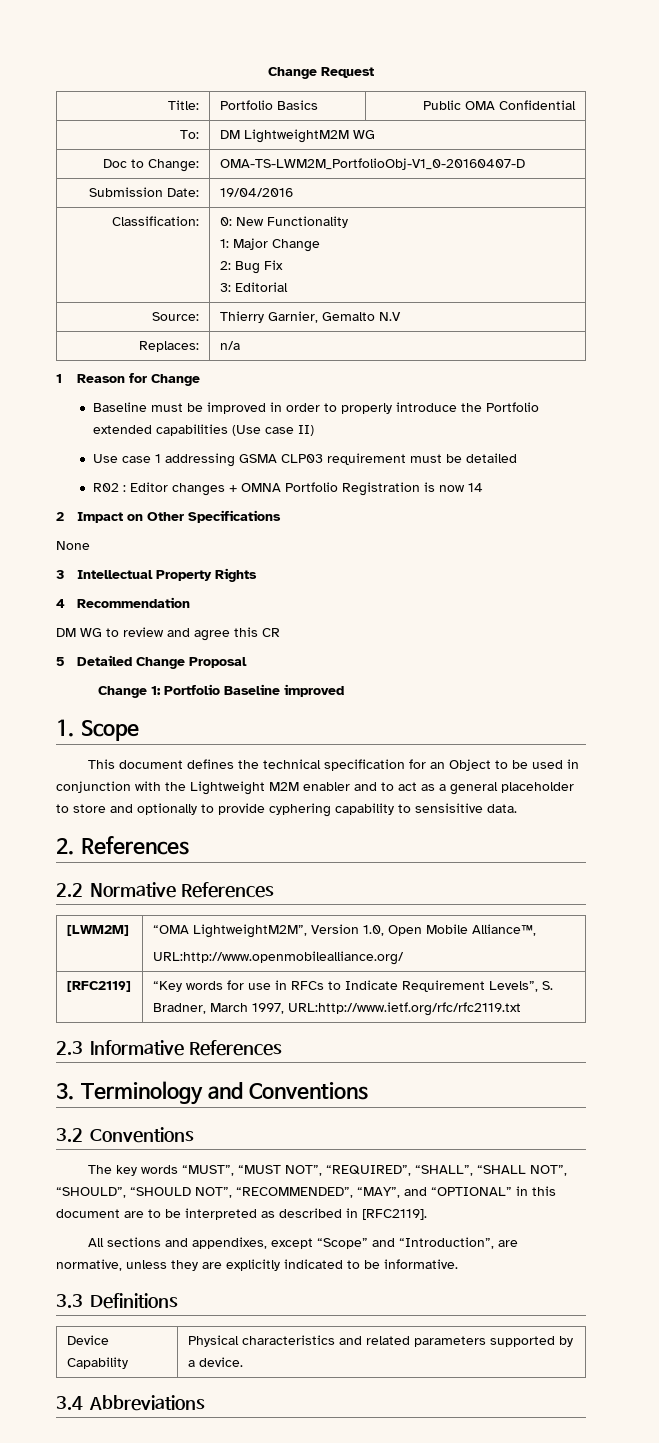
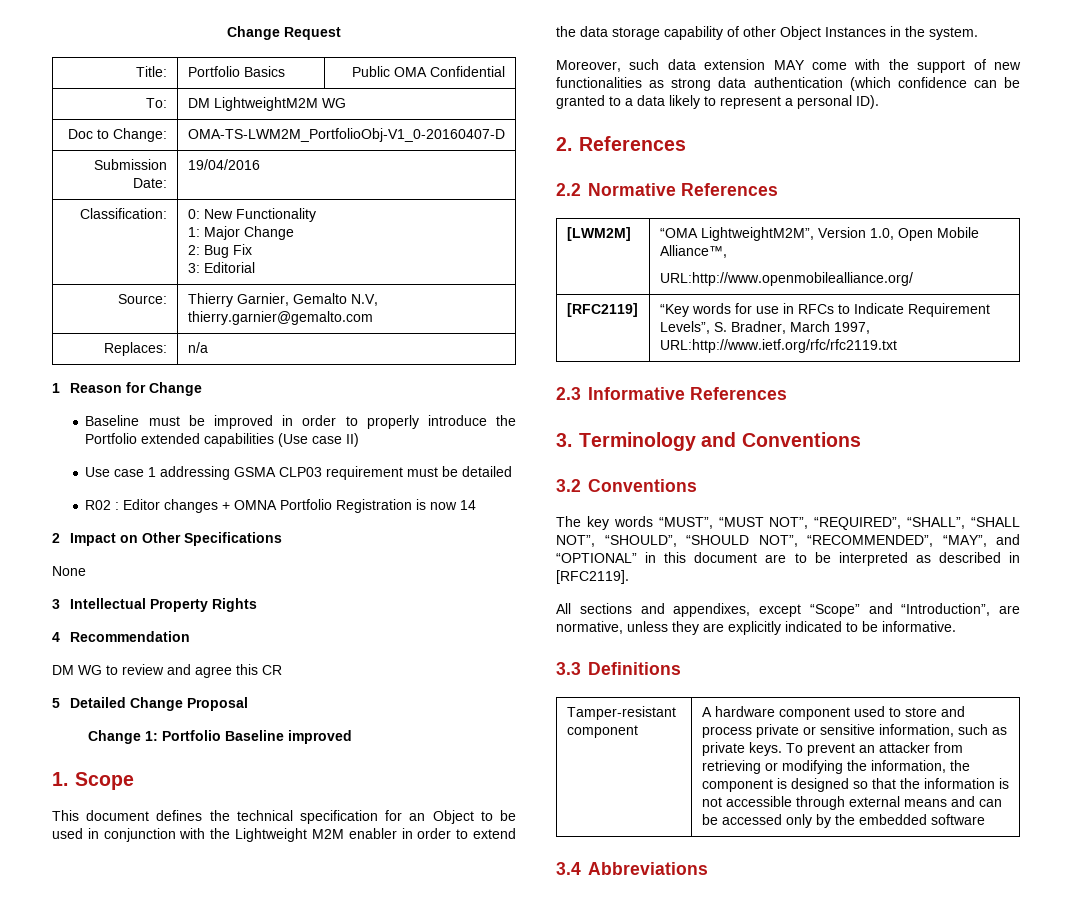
- Source: | Thierry Garnier, Gemalto N.V
+ Source: | Thierry Garnier, Gemalto N.V, thierry.garnier@gemalto.com
- This document defines the technical specification for an Object to be used in conjunction with the Lightweight M2M enabler and to act as a general placeholder to store and optionally to provide cyphering capability to sensisitive data.
+ This document defines the technical specification for an Object to be used in conjunction with the Lightweight M2M enabler in order to extend the data storage capability of other Object Instances in the system.
+ Moreover, such data extension MAY come with the support of new functionalities as strong data authentication (which confidence can be granted to a data likely to represent a personal ID).
- Device Capability | Physical characteristics and related parameters supported by a device.
+ Tamper-resistant component | A hardware component used to store and process private or sensitive information, such as private keys. To prevent an attacker from retrieving or modifying the information, the component is designed so that the information is not accessible through external means and can be accessed only by the embedded software

